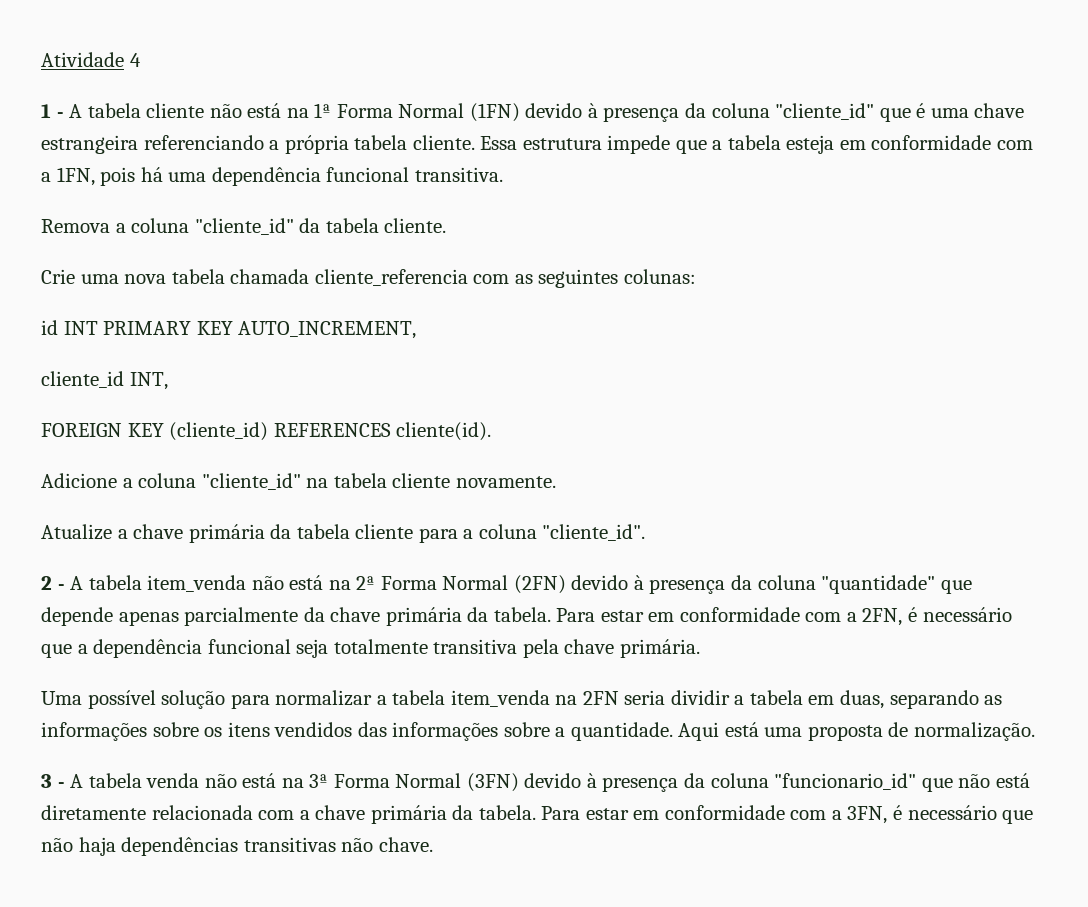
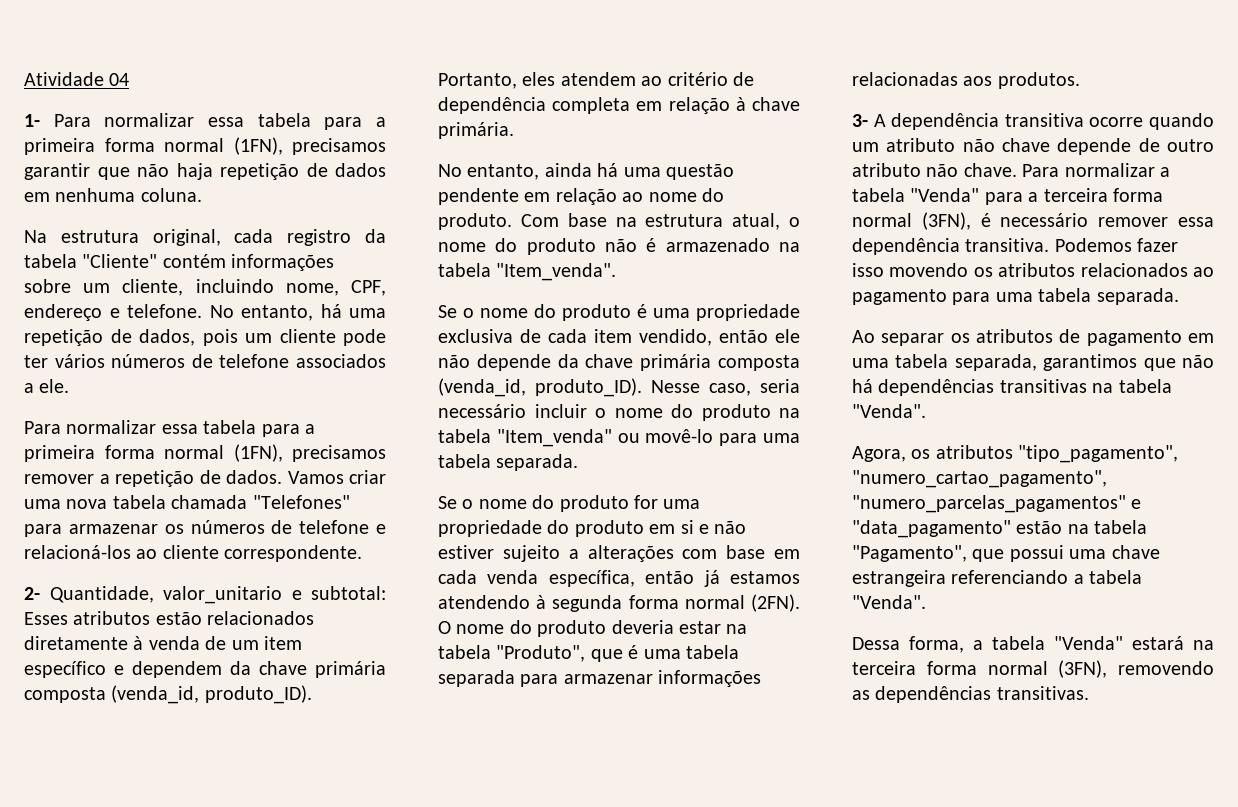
- Atividade 4
- 1 - A tabela cliente não está na 1ª Forma Normal (1FN) devido à presença da coluna "cliente_id" que é uma chave estrangeira referenciando a própria tabela cliente. Essa estrutura impede que a tabela esteja em conformidade com a 1FN, pois há uma dependência funcional transitiva.
- Remova a coluna "cliente_id" da tabela cliente.
- Crie uma nova tabela chamada cliente_referencia com as seguintes colunas:
- id INT PRIMARY KEY AUTO_INCREMENT,
- cliente_id INT,
- FOREIGN KEY (cliente_id) REFERENCES cliente(id).
- Adicione a coluna "cliente_id" na tabela cliente novamente.
- Atualize a chave primária da tabela cliente para a coluna "cliente_id".
- 2 - A tabela item_venda não está na 2ª Forma Normal (2FN) devido à presença da coluna "quantidade" que depende apenas parcialmente da chave primária da tabela. Para estar em conformidade com a 2FN, é necessário que a dependência funcional seja totalmente transitiva pela chave primária.
- Uma possível solução para normalizar a tabela item_venda na 2FN seria dividir a tabela em duas, separando as informações sobre os itens vendidos das informações sobre a quantidade. Aqui está uma proposta de normalização.
- 3 - A tabela venda não está na 3ª Forma Normal (3FN) devido à presença da coluna "funcionario_id" que não está diretamente relacionada com a chave primária da tabela. Para estar em conformidade com a 3FN, é necessário que não haja dependências transitivas não chave.
+ Atividade 04
+ 1- Para normalizar essa tabela para a primeira forma normal (1FN), precisamos garantir que não haja repetição de dados em nenhuma coluna.
+ Na estrutura original, cada registro da tabela "Cliente" contém informações sobre um cliente, incluindo nome, CPF, endereço e telefone. No entanto, há uma repetição de dados, pois um cliente pode ter vários números de telefone associados a ele.
+ Para normalizar essa tabela para a primeira forma normal (1FN), precisamos remover a repetição de dados. Vamos criar uma nova tabela chamada "Telefones" para armazenar os números de telefone e relacioná-los ao cliente correspondente.
+ 2- Quantidade, valor_unitario e subtotal: Esses atributos estão relacionados diretamente à venda de um item específico e dependem da chave primária composta (venda_id, produto_ID). Portanto, eles atendem ao critério de dependência completa em relação à chave primária.
+ No entanto, ainda há uma questão pendente em relação ao nome do produto. Com base na estrutura atual, o nome do produto não é armazenado na tabela "Item_venda".
+ Se o nome do produto é uma propriedade exclusiva de cada item vendido, então ele não depende da chave primária composta (venda_id, produto_ID). Nesse caso, seria necessário incluir o nome do produto na tabela "Item_venda" ou movê-lo para uma tabela separada.
+ Se o nome do produto for uma propriedade do produto em si e não estiver sujeito a alterações com base em cada venda específica, então já estamos atendendo à segunda forma normal (2FN). O nome do produto deveria estar na tabela "Produto", que é uma tabela separada para armazenar informações relacionadas aos produtos.
+ 3- A dependência transitiva ocorre quando um atributo não chave depende de outro atributo não chave. Para normalizar a tabela "Venda" para a terceira forma normal (3FN), é necessário remover essa dependência transitiva. Podemos fazer isso movendo os atributos relacionados ao pagamento para uma tabela separada.
+ Ao separar os atributos de pagamento em uma tabela separada, garantimos que não há dependências transitivas na tabela "Venda".
+ Agora, os atributos "tipo_pagamento", "numero_cartao_pagamento", "numero_parcelas_pagamentos" e "data_pagamento" estão na tabela "Pagamento", que possui uma chave estrangeira referenciando a tabela "Venda".
+ Dessa forma, a tabela "Venda" estará na terceira forma normal (3FN), removendo as dependências transitivas.

